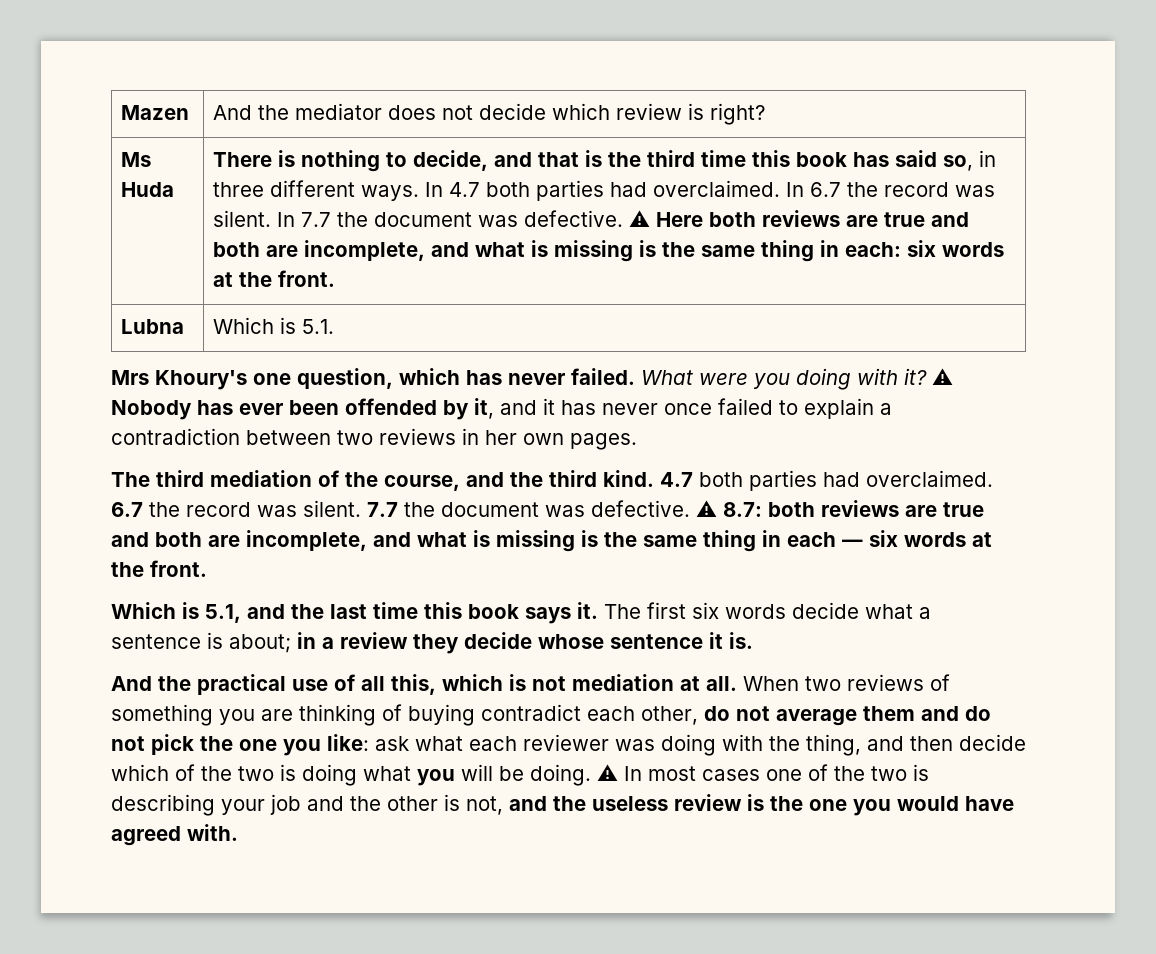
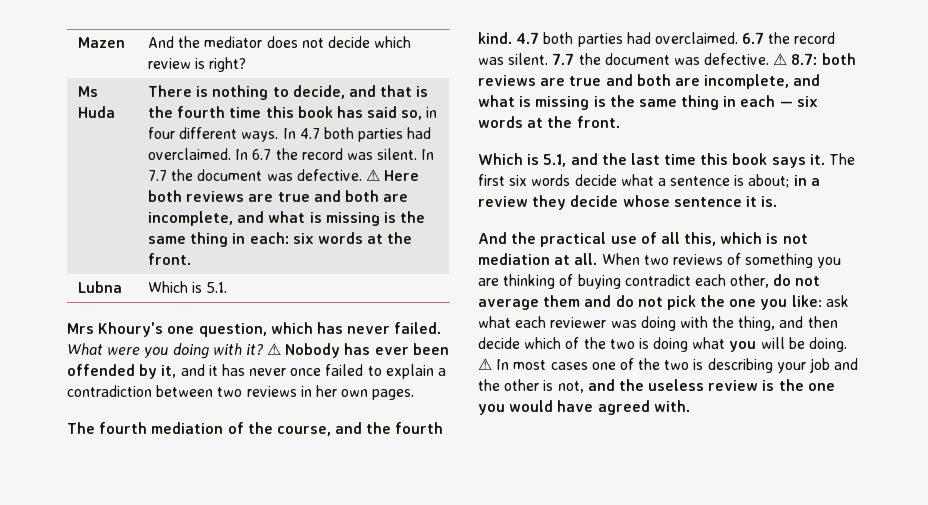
- There is nothing to decide, and that is the third time this book has said so, in three different ways.
+ There is nothing to decide, and that is the fourth time this book has said so, in four different ways.
- The third mediation of the course, and the third kind.
+ The fourth mediation of the course, and the fourth kind.

